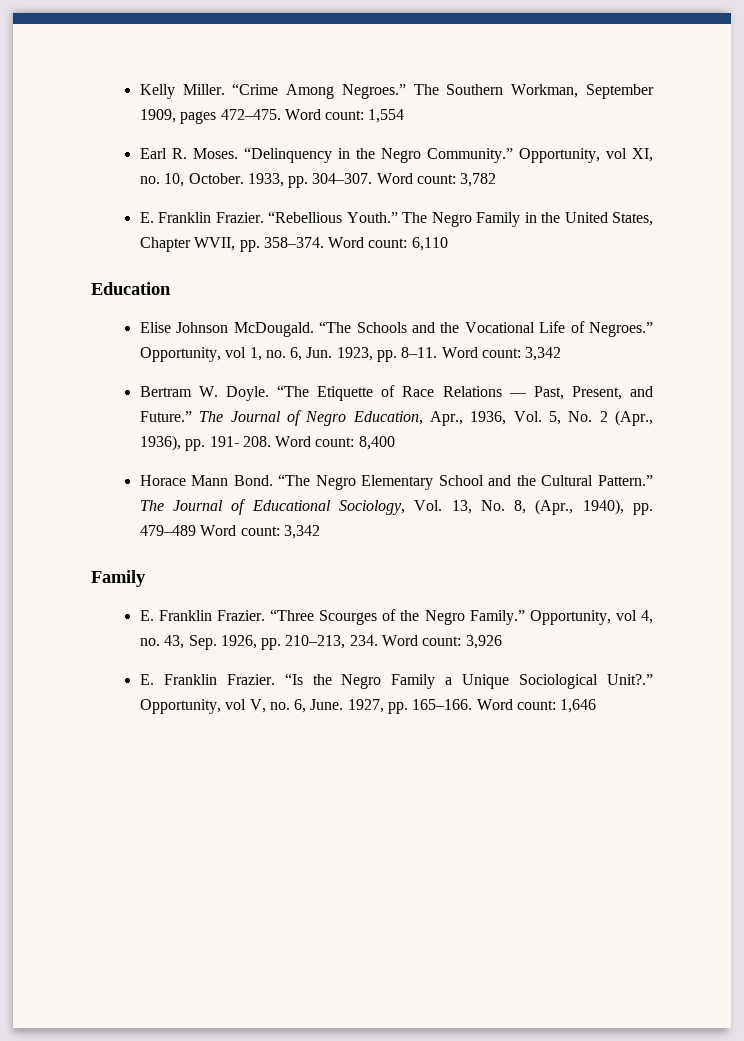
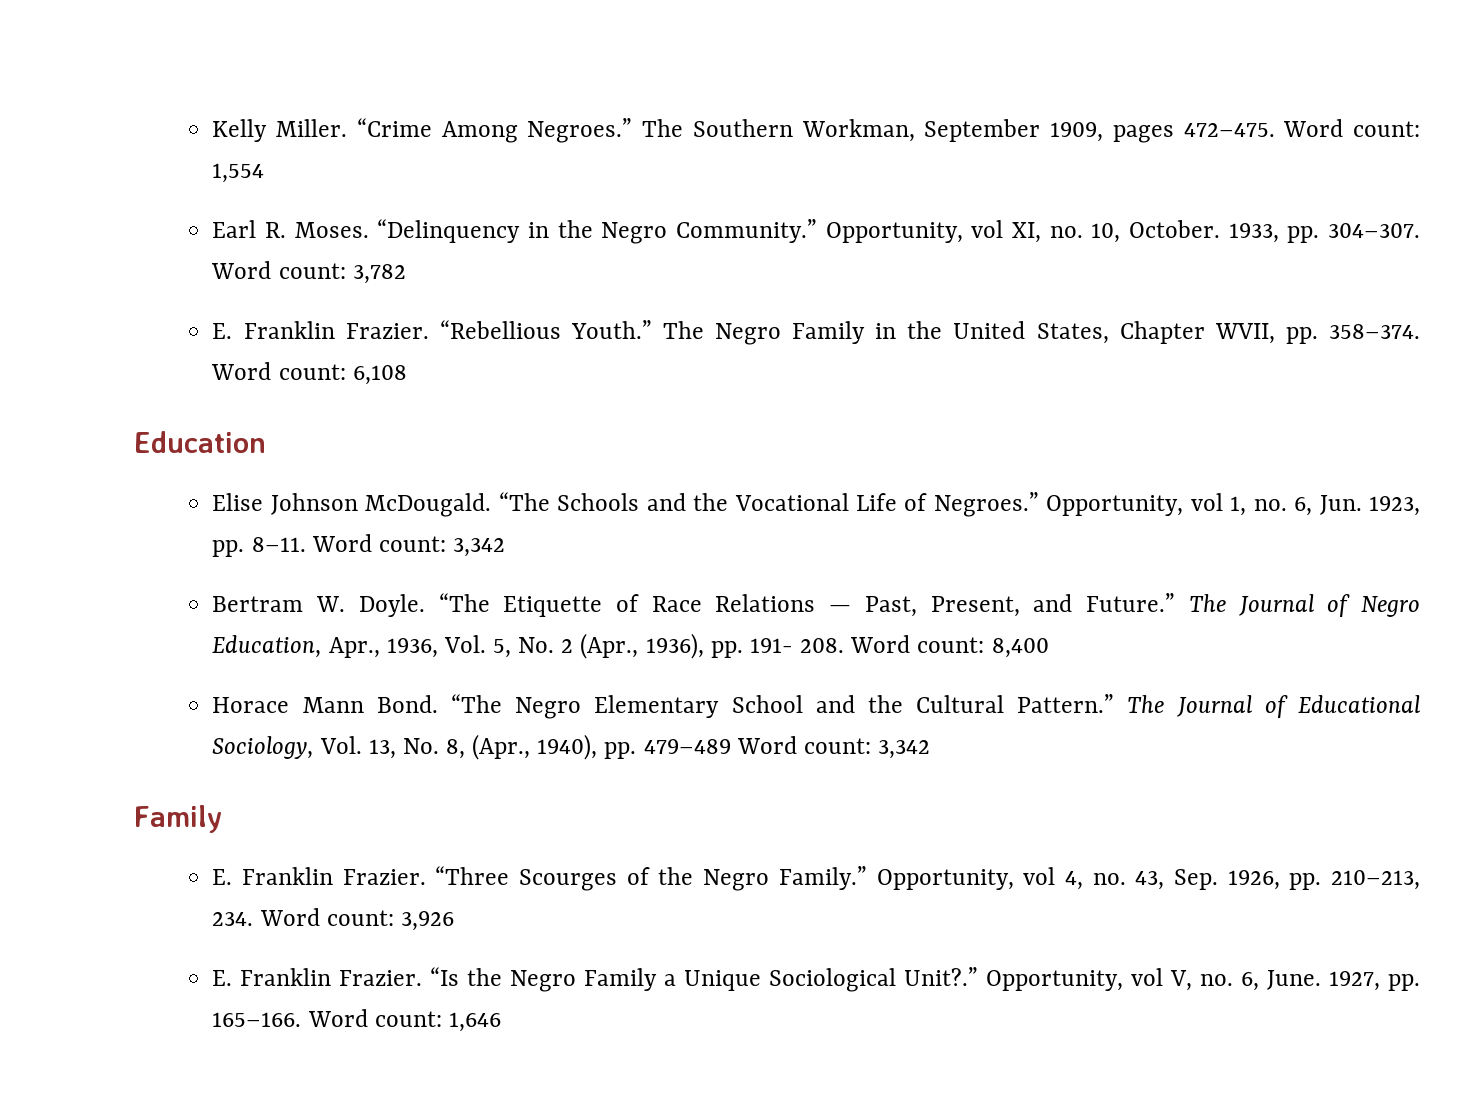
- Word count: 6,110
+ Word count: 6,108

